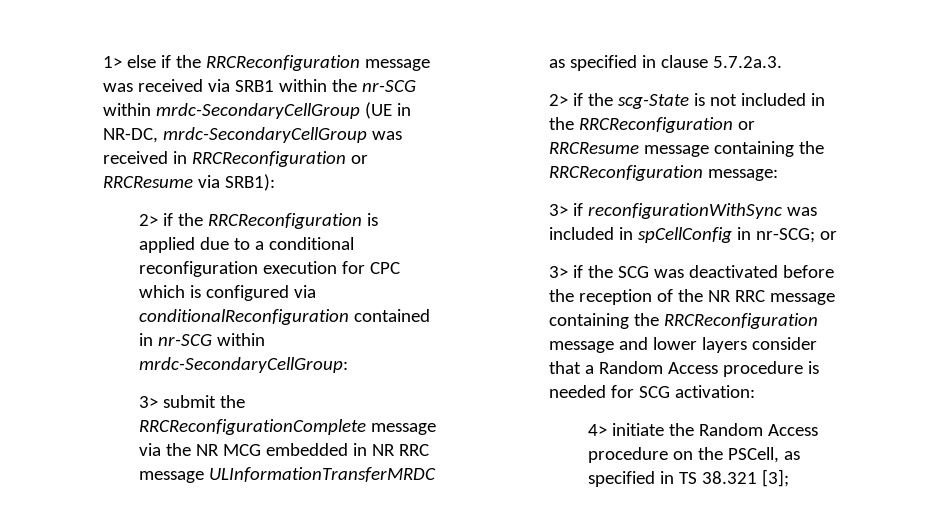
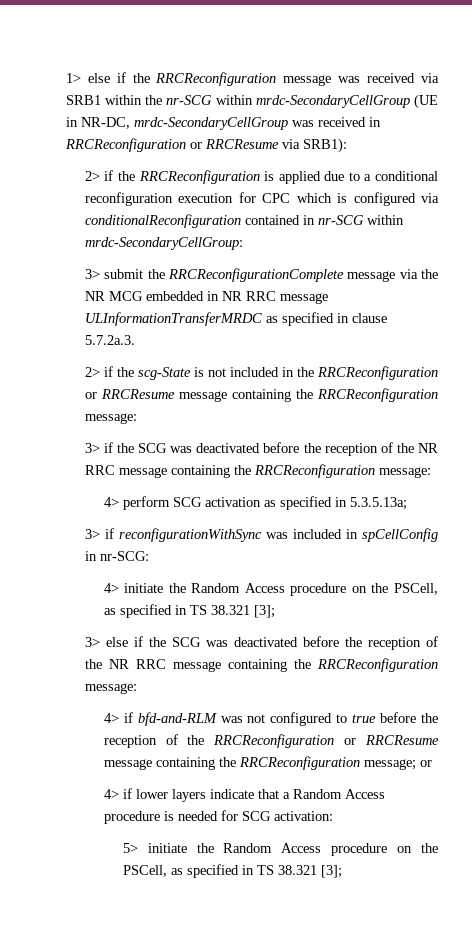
+ 3> if the SCG was deactivated before the reception of the NR RRC message containing the RRCReconfiguration message:
+ 4> perform SCG activation as specified in 5.3.5.13a;
- 3> if reconfigurationWithSync was included in spCellConfig in nr-SCG; or
- 3> if the SCG was deactivated before the reception of the NR RRC message containing the RRCReconfiguration message and lower layers consider that a Random Access procedure is needed for SCG activation:
+ 3> if reconfigurationWithSync was included in spCellConfig in nr-SCG:
+ 4> initiate the Random Access procedure on the PSCell, as specified in TS 38.321 [3];
+ 3> else if the SCG was deactivated before the reception of the NR RRC message containing the RRCReconfiguration message:
+ 4> if bfd-and-RLM was not configured to true before the reception of the RRCReconfiguration or RRCResume message containing the RRCReconfiguration message; or
+ 4> if lower layers indicate that a Random Access procedure is needed for SCG activation:
- 4> initiate the Random Access procedure on the PSCell, as specified in TS 38.321 [3];
+ 5> initiate the Random Access procedure on the PSCell, as specified in TS 38.321 [3];

